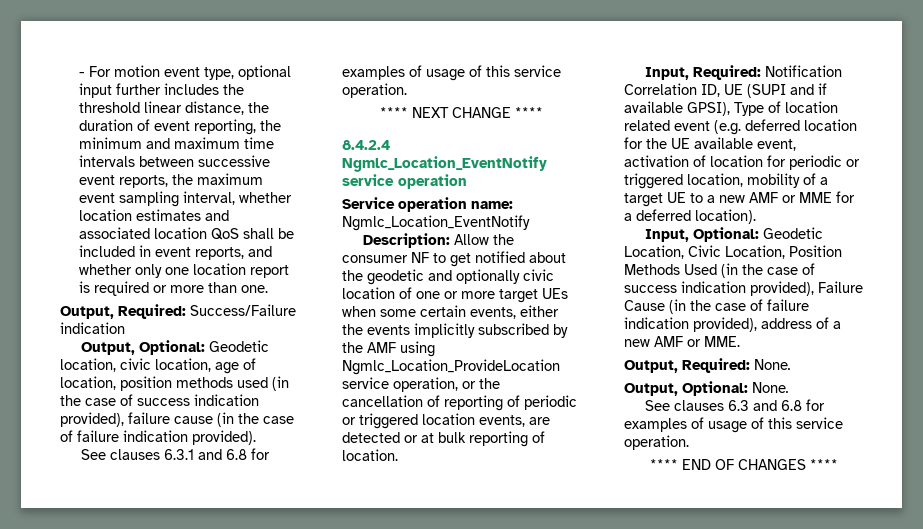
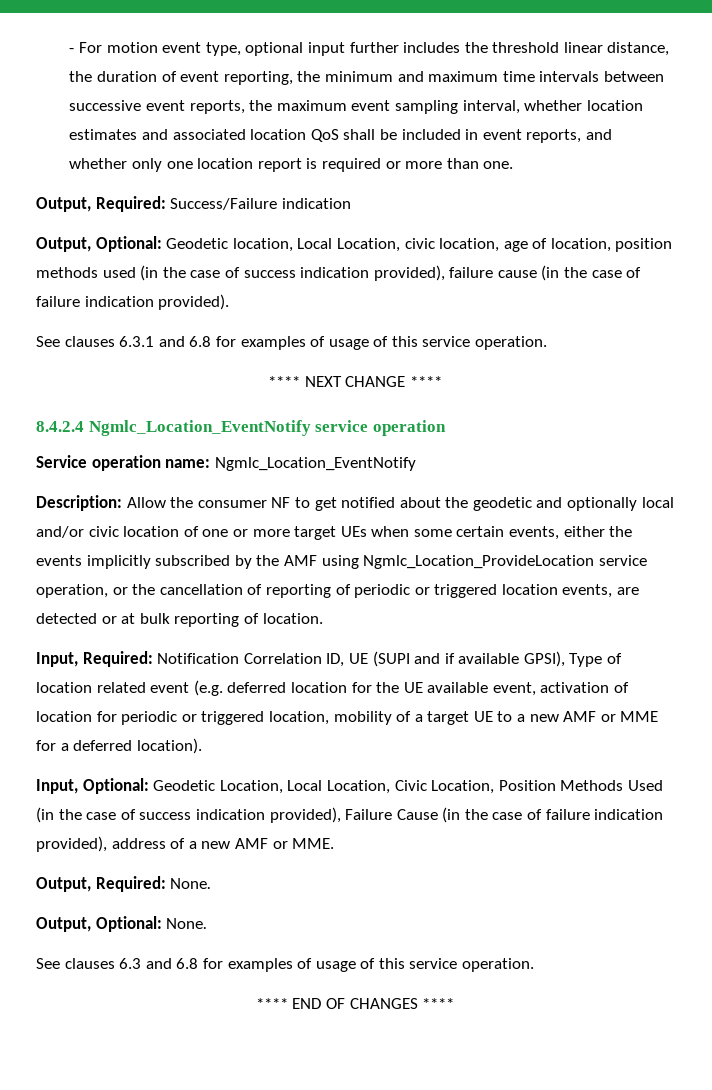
- Output, Optional: Geodetic location, civic location, age of location, position methods used (in the case of success indication provided), failure cause (in the case of failure indication provided).
+ Output, Optional: Geodetic location, Local Location, civic location, age of location, position methods used (in the case of success indication provided), failure cause (in the case of failure indication provided).
- Description: Allow the consumer NF to get notified about the geodetic and optionally civic location of one or more target UEs when some certain events, either the events implicitly subscribed by the AMF using Ngmlc_Location_ProvideLocation service operation, or the cancellation of reporting of periodic or triggered location events, are detected or at bulk reporting of location.
+ Description: Allow the consumer NF to get notified about the geodetic and optionally local and/or civic location of one or more target UEs when some certain events, either the events implicitly subscribed by the AMF using Ngmlc_Location_ProvideLocation service operation, or the cancellation of reporting of periodic or triggered location events, are detected or at bulk reporting of location.
- Input, Optional: Geodetic Location, Civic Location, Position Methods Used (in the case of success indication provided), Failure Cause (in the case of failure indication provided), address of a new AMF or MME.
+ Input, Optional: Geodetic Location, Local Location, Civic Location, Position Methods Used (in the case of success indication provided), Failure Cause (in the case of failure indication provided), address of a new AMF or MME.

